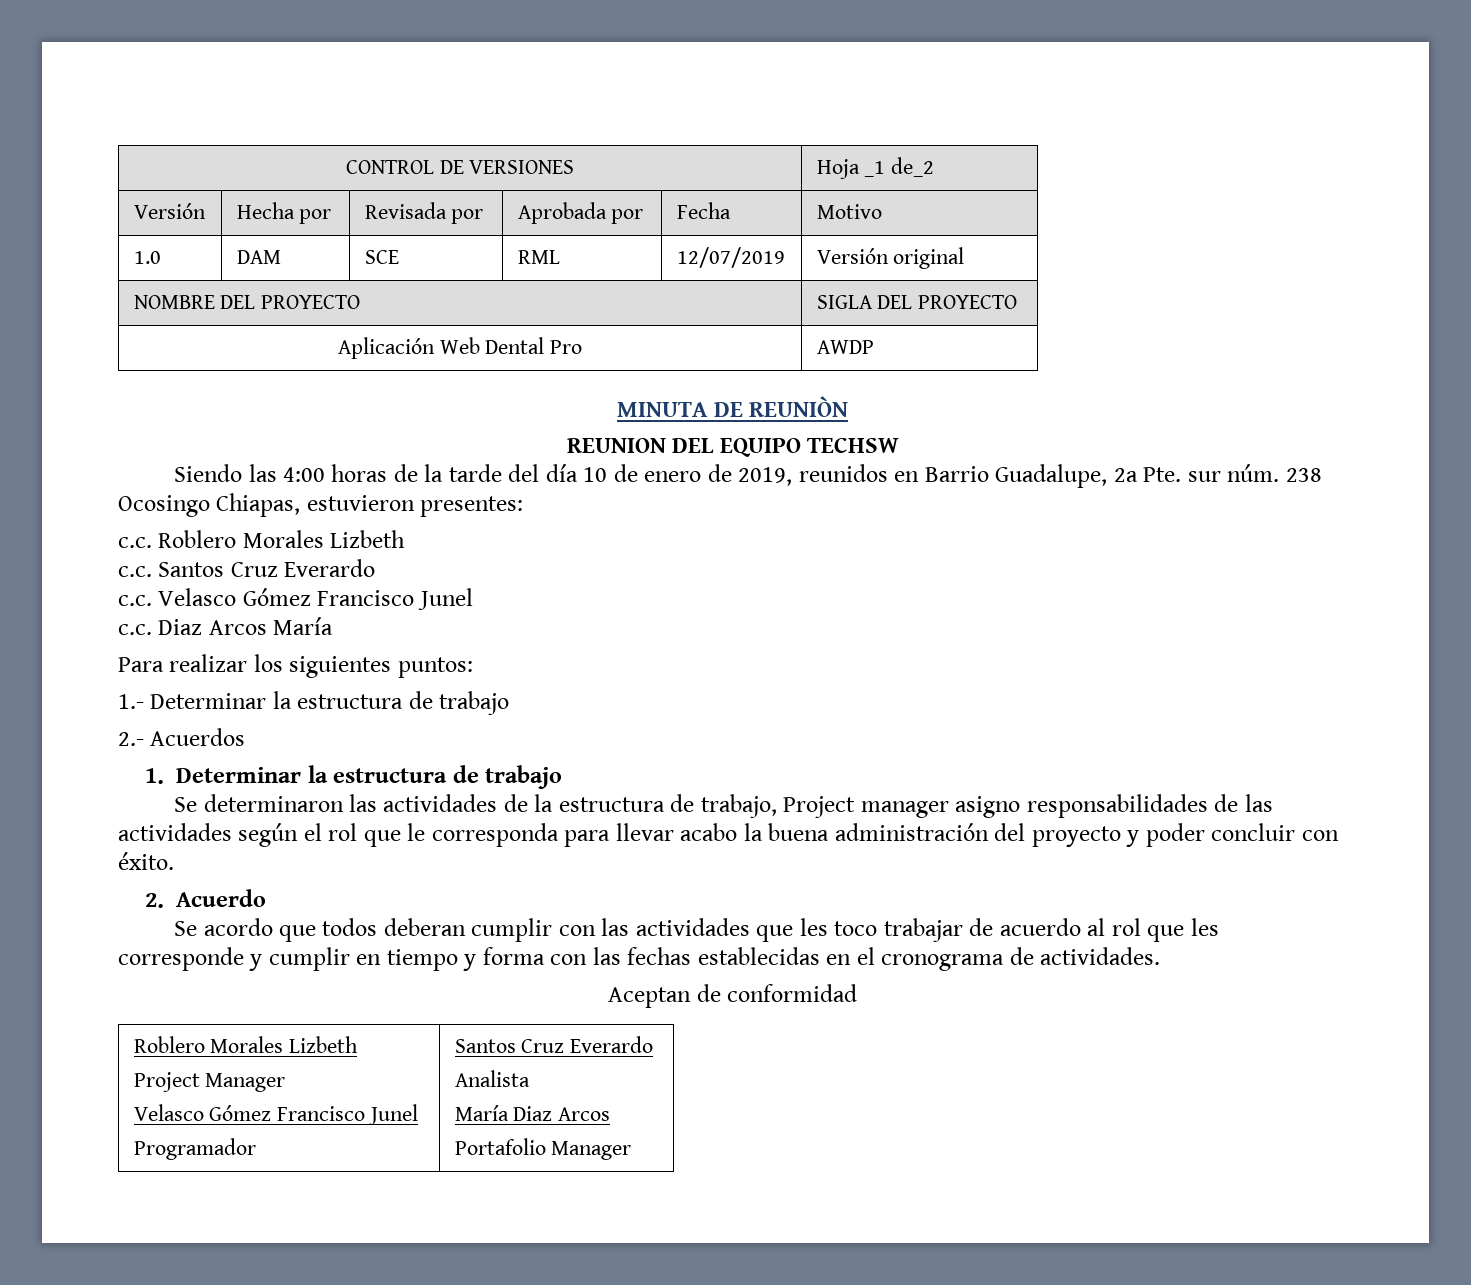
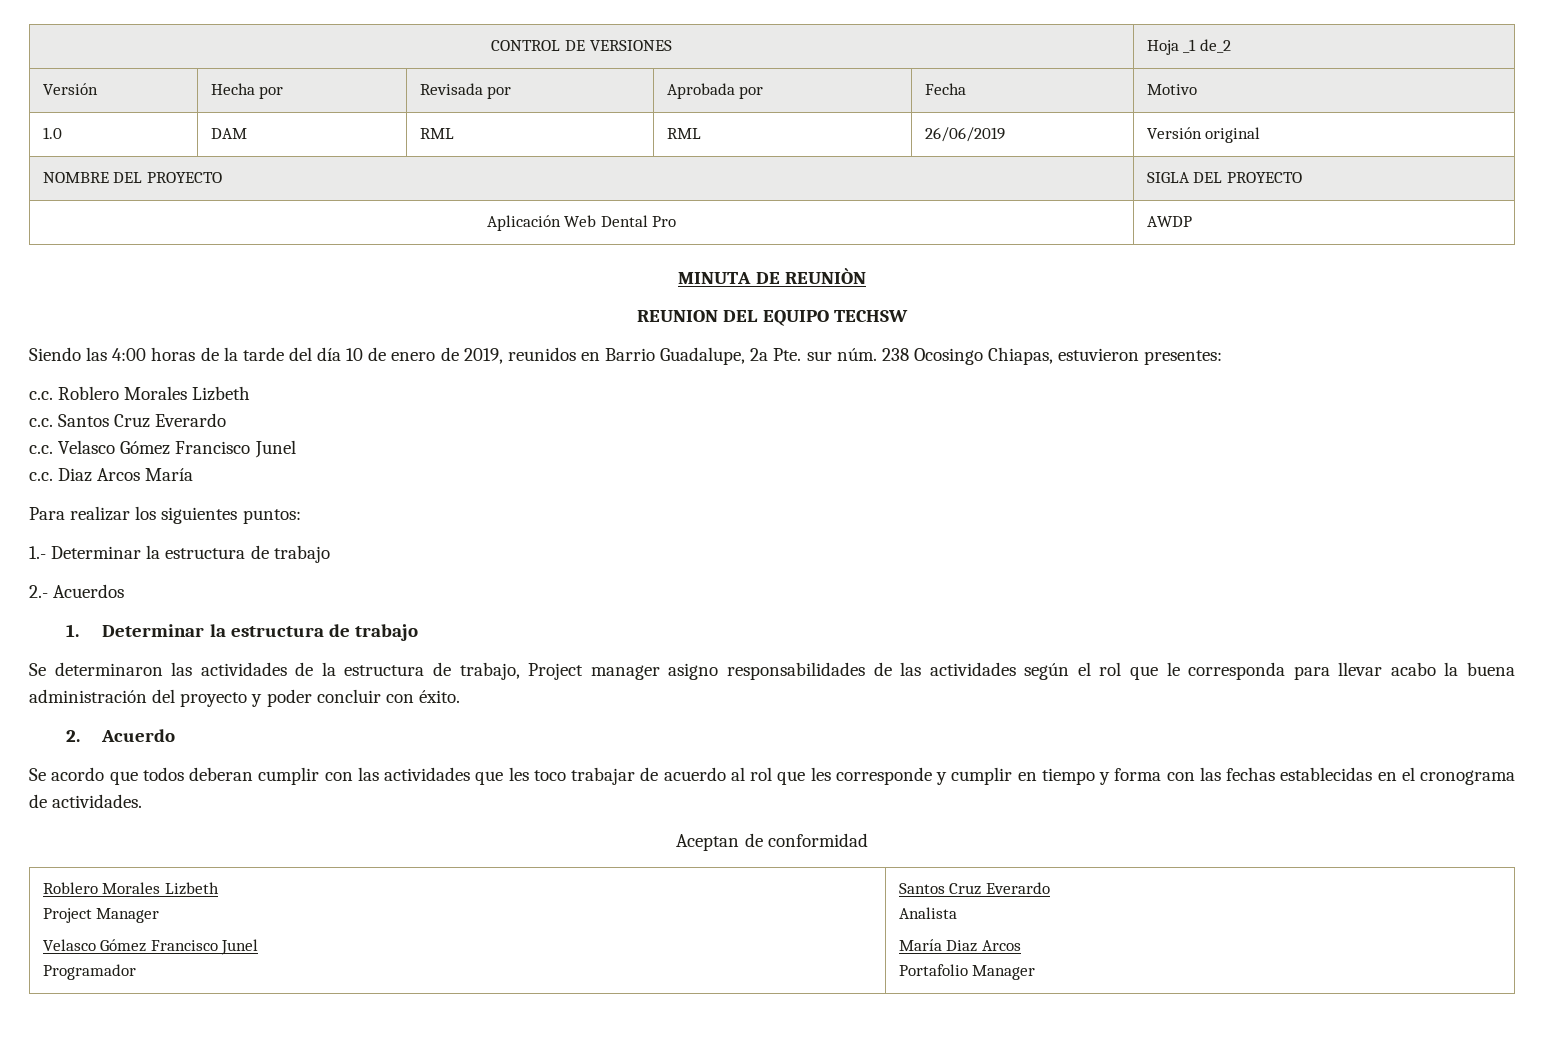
- 1.0 | DAM | SCE | RML | 12/07/2019 | Versión original
+ 1.0 | DAM | RML | RML | 26/06/2019 | Versión original

